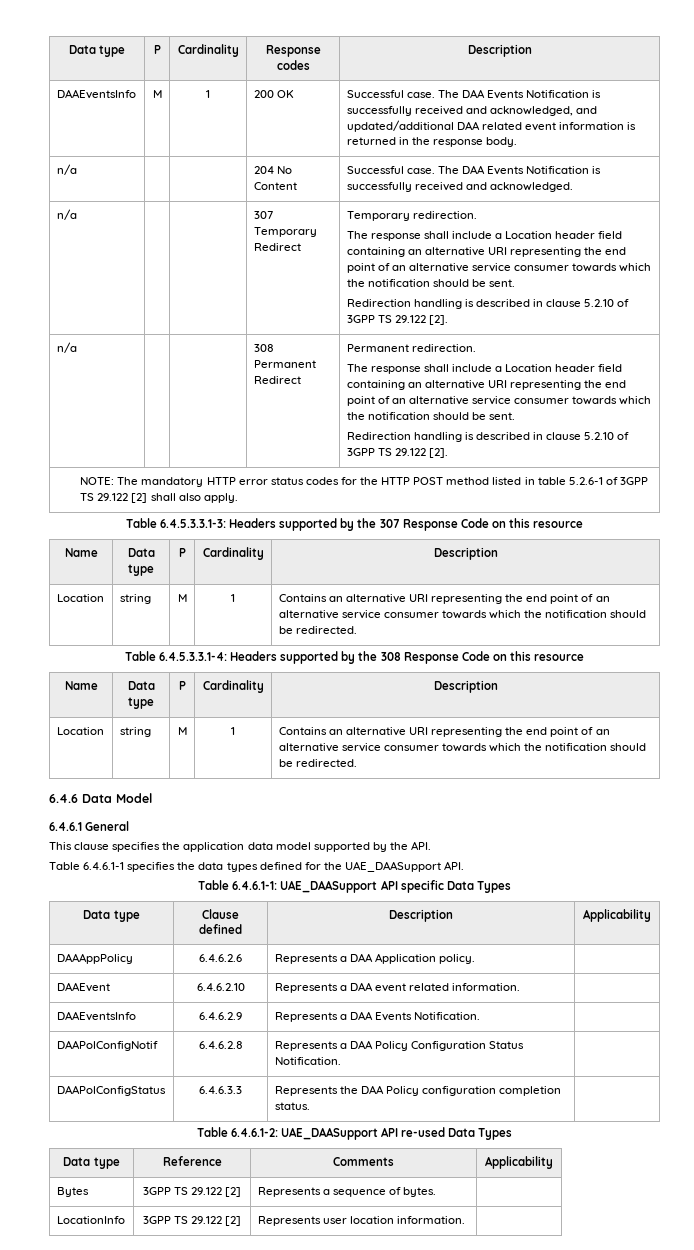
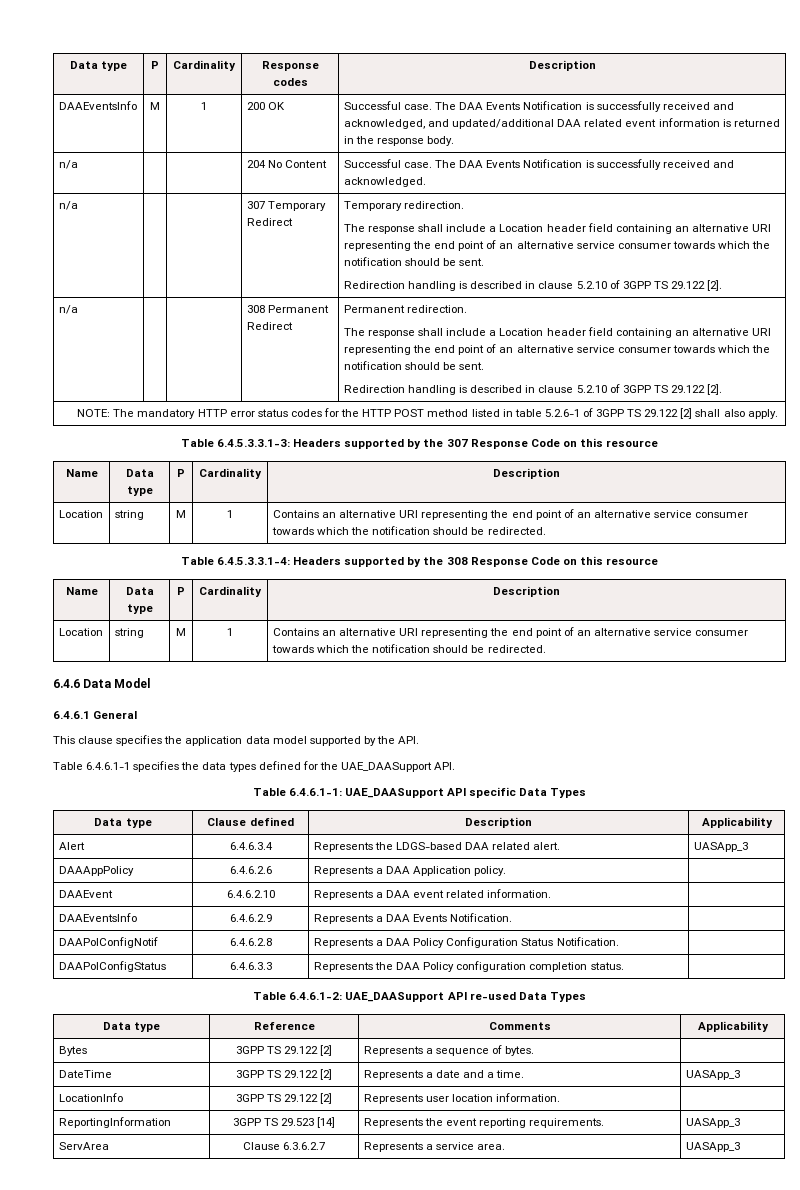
+ Alert | 6.4.6.3.4 | Represents the LDGS-based DAA related alert. | UASApp_3
+ DateTime | 3GPP TS 29.122 [2] | Represents a date and a time. | UASApp_3
+ ReportingInformation | 3GPP TS 29.523 [14] | Represents the event reporting requirements. | UASApp_3
+ ServArea | Clause 6.3.6.2.7 | Represents a service area. | UASApp_3

